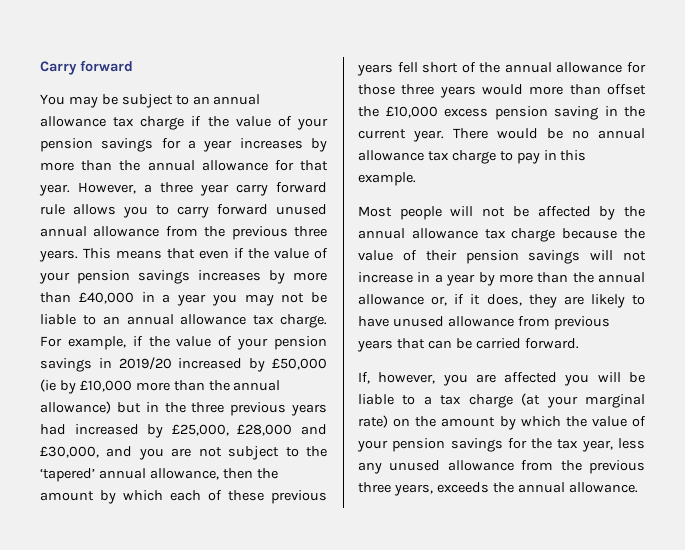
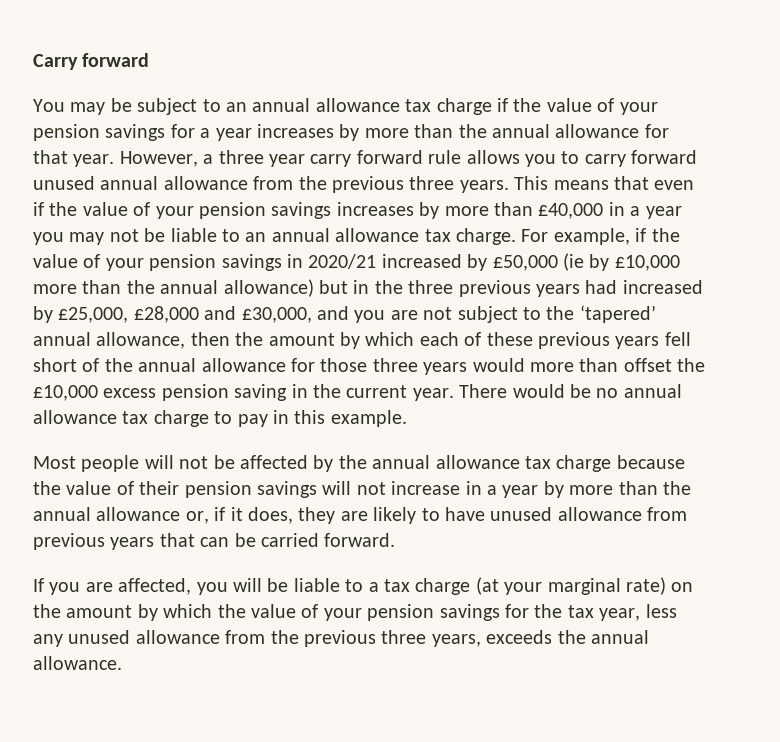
- For example, if the value of your pension savings in 2019/20 increased by £50,000 (ie by £10,000 more than the annual allowance) but in the three previous years had increased by £25,000, £28,000 and £30,000, and you are not subject to the ‘tapered’ annual allowance, then the amount by which each of these previous years fell short of the annual allowance for those three years would more than offset the £10,000 excess pension saving in the current year.
+ For example, if the value of your pension savings in 2020/21 increased by £50,000 (ie by £10,000 more than the annual allowance) but in the three previous years had increased by £25,000, £28,000 and £30,000, and you are not subject to the ‘tapered’ annual allowance, then the amount by which each of these previous years fell short of the annual allowance for those three years would more than offset the £10,000 excess pension saving in the current year.
- If, however, you are affected you will be liable to a tax charge (at your marginal rate) on the amount by which the value of your pension savings for the tax year, less any unused allowance from the previous three years, exceeds the annual allowance.
+ If you are affected, you will be liable to a tax charge (at your marginal rate) on the amount by which the value of your pension savings for the tax year, less any unused allowance from the previous three years, exceeds the annual allowance.

